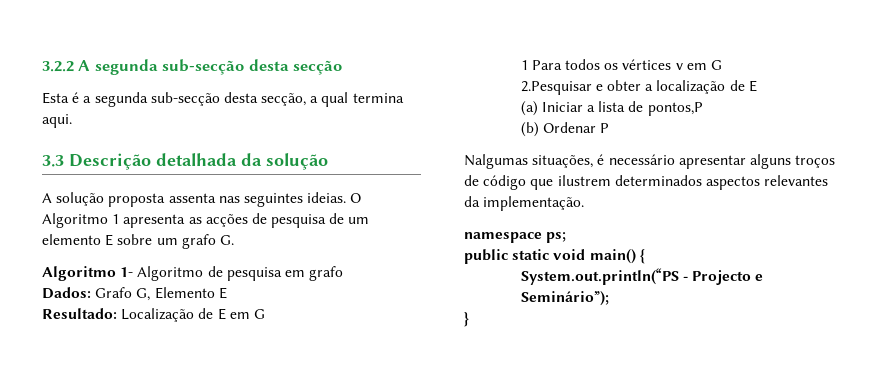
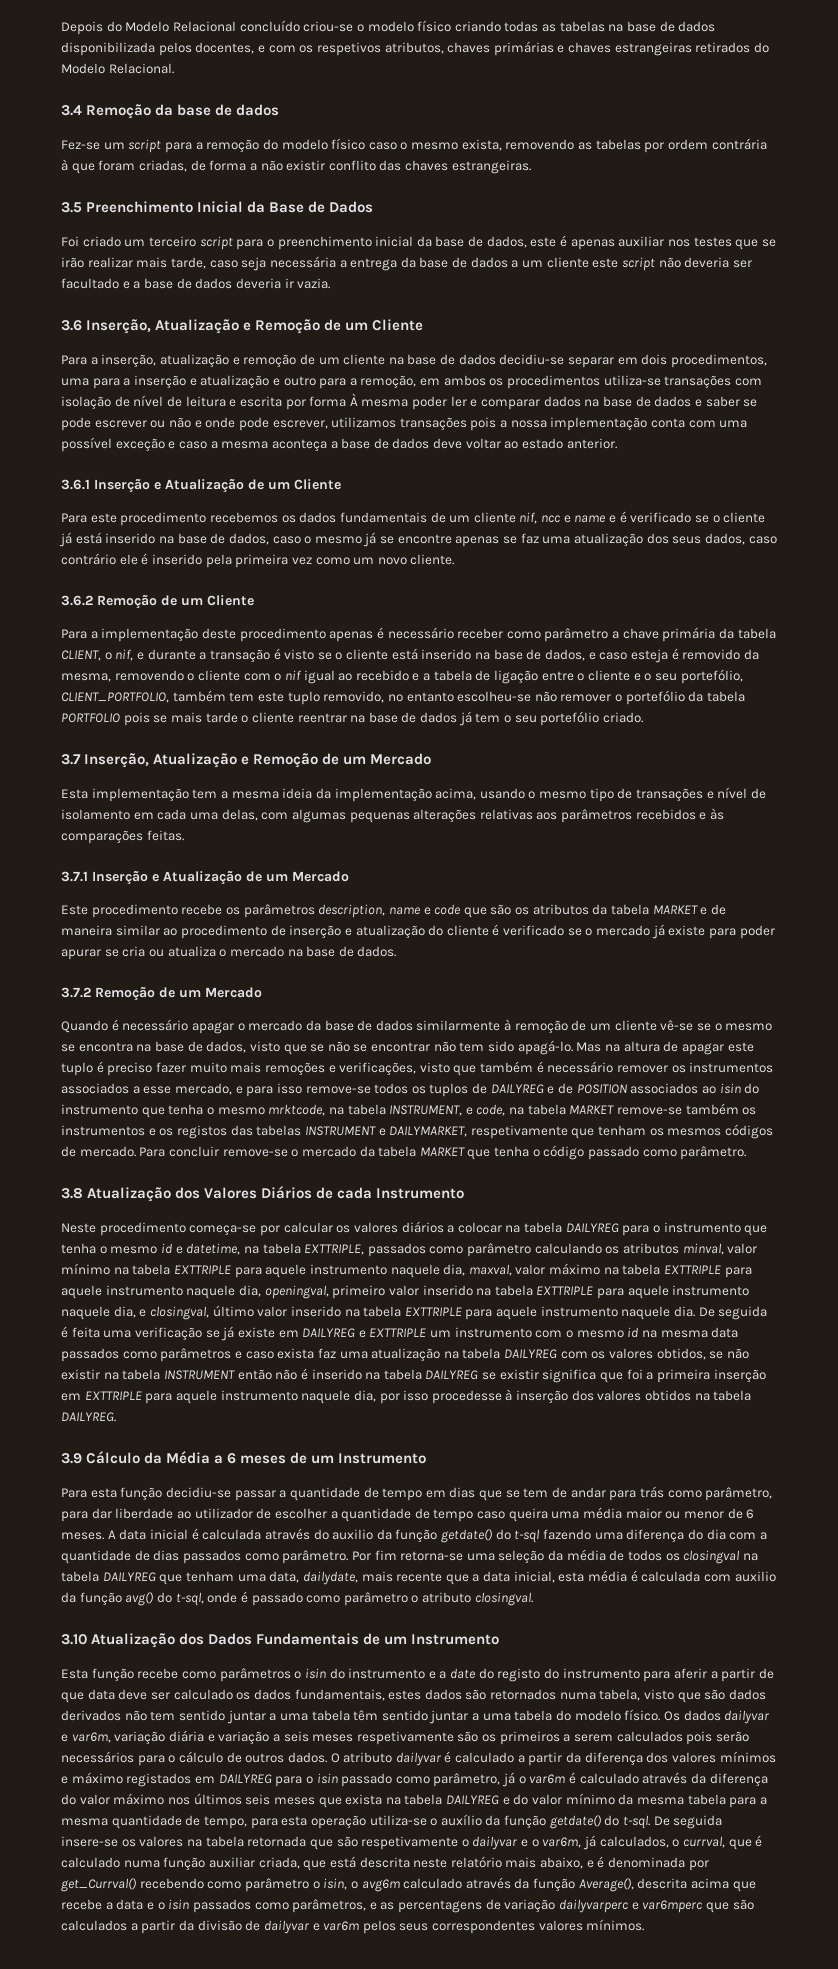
- 3.2.2 A segunda sub-secção desta secção
- Esta é a segunda sub-secção desta secção, a qual termina aqui.
- 3.3 Descrição detalhada da solução
- A solução proposta assenta nas seguintes ideias. O Algoritmo 1 apresenta as acções de pesquisa de um elemento E sobre um grafo G.
- Algoritmo 1- Algoritmo de pesquisa em grafo
- Dados: Grafo G, Elemento E
- Resultado: Localização de E em G
- 1 Para todos os vértices v em G
- 2.Pesquisar e obter a localização de E
- (a) Iniciar a lista de pontos,P
- (b) Ordenar P
- Nalgumas situações, é necessário apresentar alguns troços de código que ilustrem determinados aspectos relevantes da implementação.
- namespace ps;
- public static void main() {
- System.out.println(“PS - Projecto e Seminário”);
- }
+ Depois do Modelo Relacional concluído criou-se o modelo físico criando todas as tabelas na base de dados disponibilizada pelos docentes, e com os respetivos atributos, chaves primárias e chaves estrangeiras retirados do Modelo Relacional.
+ 3.4 Remoção da base de dados
+ Fez-se um script para a remoção do modelo físico caso o mesmo exista, removendo as tabelas por ordem contrária à que foram criadas, de forma a não existir conflito das chaves estrangeiras.
+ 3.5 Preenchimento Inicial da Base de Dados
+ Foi criado um terceiro script para o preenchimento inicial da base de dados, este é apenas auxiliar nos testes que se irão realizar mais tarde, caso seja necessária a entrega da base de dados a um cliente este script não deveria ser facultado e a base de dados deveria ir vazia.
+ 3.6 Inserção, Atualização e Remoção de um Cliente
+ Para a inserção, atualização e remoção de um cliente na base de dados decidiu-se separar em dois procedimentos, uma para a inserção e atualização e outro para a remoção, em ambos os procedimentos utiliza-se transações com isolação de nível de leitura e escrita por forma À mesma poder ler e comparar dados na base de dados e saber se pode escrever ou não e onde pode escrever, utilizamos transações pois a nossa implementação conta com uma possível exceção e caso a mesma aconteça a base de dados deve voltar ao estado anterior.
+ 3.6.1 Inserção e Atualização de um Cliente
+ Para este procedimento recebemos os dados fundamentais de um cliente nif, ncc e name e é verificado se o cliente já está inserido na base de dados, caso o mesmo já se encontre apenas se faz uma atualização dos seus dados, caso contrário ele é inserido pela primeira vez como um novo cliente.
+ 3.6.2 Remoção de um Cliente
+ Para a implementação deste procedimento apenas é necessário receber como parâmetro a chave primária da tabela CLIENT, o nif, e durante a transação é visto se o cliente está inserido na base de dados, e caso esteja é removido da mesma, removendo o cliente com o nif igual ao recebido e a tabela de ligação entre o cliente e o seu portefólio, CLIENT_PORTFOLIO, também tem este tuplo removido, no entanto escolheu-se não remover o portefólio da tabela PORTFOLIO pois se mais tarde o cliente reentrar na base de dados já tem o seu portefólio criado.
+ 3.7 Inserção, Atualização e Remoção de um Mercado
+ Esta implementação tem a mesma ideia da implementação acima, usando o mesmo tipo de transações e nível de isolamento em cada uma delas, com algumas pequenas alterações relativas aos parâmetros recebidos e às comparações feitas.
+ 3.7.1 Inserção e Atualização de um Mercado
+ Este procedimento recebe os parâmetros description, name e code que são os atributos da tabela MARKET e de maneira similar ao procedimento de inserção e atualização do cliente é verificado se o mercado já existe para poder apurar se cria ou atualiza o mercado na base de dados.
+ 3.7.2 Remoção de um Mercado
+ Quando é necessário apagar o mercado da base de dados similarmente à remoção de um cliente vê-se se o mesmo se encontra na base de dados, visto que se não se encontrar não tem sido apagá-lo. Mas na altura de apagar este tuplo é preciso fazer muito mais remoções e verificações, visto que também é necessário remover os instrumentos associados a esse mercado, e para isso remove-se todos os tuplos de DAILYREG e de POSITION associados ao isin do instrumento que tenha o mesmo mrktcode, na tabela INSTRUMENT, e code, na tabela MARKET remove-se também os instrumentos e os registos das tabelas INSTRUMENT e DAILYMARKET, respetivamente que tenham os mesmos códigos de mercado. Para concluir remove-se o mercado da tabela MARKET que tenha o código passado como parâmetro.
+ 3.8 Atualização dos Valores Diários de cada Instrumento
+ Neste procedimento começa-se por calcular os valores diários a colocar na tabela DAILYREG para o instrumento que tenha o mesmo id e datetime, na tabela EXTTRIPLE, passados como parâmetro calculando os atributos minval, valor mínimo na tabela EXTTRIPLE para aquele instrumento naquele dia, maxval, valor máximo na tabela EXTTRIPLE para aquele instrumento naquele dia, openingval, primeiro valor inserido na tabela EXTTRIPLE para aquele instrumento naquele dia, e closingval, último valor inserido na tabela EXTTRIPLE para aquele instrumento naquele dia. De seguida é feita uma verificação se já existe em DAILYREG e EXTTRIPLE um instrumento com o mesmo id na mesma data passados como parâmetros e caso exista faz uma atualização na tabela DAILYREG com os valores obtidos, se não existir na tabela INSTRUMENT então não é inserido na tabela DAILYREG se existir significa que foi a primeira inserção em EXTTRIPLE para aquele instrumento naquele dia, por isso procedesse à inserção dos valores obtidos na tabela DAILYREG.
+ 3.9 Cálculo da Média a 6 meses de um Instrumento
+ Para esta função decidiu-se passar a quantidade de tempo em dias que se tem de andar para trás como parâmetro, para dar liberdade ao utilizador de escolher a quantidade de tempo caso queira uma média maior ou menor de 6 meses. A data inicial é calculada através do auxilio da função getdate() do t-sql fazendo uma diferença do dia com a quantidade de dias passados como parâmetro. Por fim retorna-se uma seleção da média de todos os closingval na tabela DAILYREG que tenham uma data, dailydate, mais recente que a data inicial, esta média é calculada com auxilio da função avg() do t-sql, onde é passado como parâmetro o atributo closingval.
+ 3.10 Atualização dos Dados Fundamentais de um Instrumento
+ Esta função recebe como parâmetros o isin do instrumento e a date do registo do instrumento para aferir a partir de que data deve ser calculado os dados fundamentais, estes dados são retornados numa tabela, visto que são dados derivados não tem sentido juntar a uma tabela têm sentido juntar a uma tabela do modelo físico. Os dados dailyvar e var6m, variação diária e variação a seis meses respetivamente são os primeiros a serem calculados pois serão necessários para o cálculo de outros dados. O atributo dailyvar é calculado a partir da diferença dos valores mínimos e máximo registados em DAILYREG para o isin passado como parâmetro, já o var6m é calculado através da diferença do valor máximo nos últimos seis meses que exista na tabela DAILYREG e do valor mínimo da mesma tabela para a mesma quantidade de tempo, para esta operação utiliza-se o auxílio da função getdate() do t-sql. De seguida insere-se os valores na tabela retornada que são respetivamente o dailyvar e o var6m, já calculados, o currval, que é calculado numa função auxiliar criada, que está descrita neste relatório mais abaixo, e é denominada por get_Currval() recebendo como parâmetro o isin, o avg6m calculado através da função Average(), descrita acima que recebe a data e o isin passados como parâmetros, e as percentagens de variação dailyvarperc e var6mperc que são calculados a partir da divisão de dailyvar e var6m pelos seus correspondentes valores mínimos.

